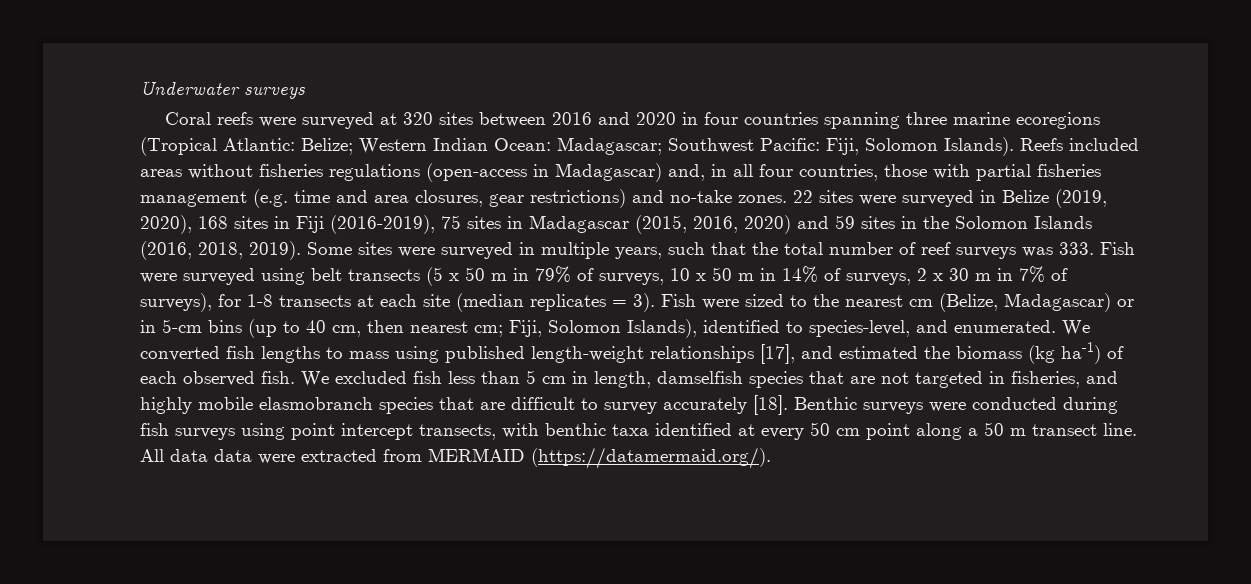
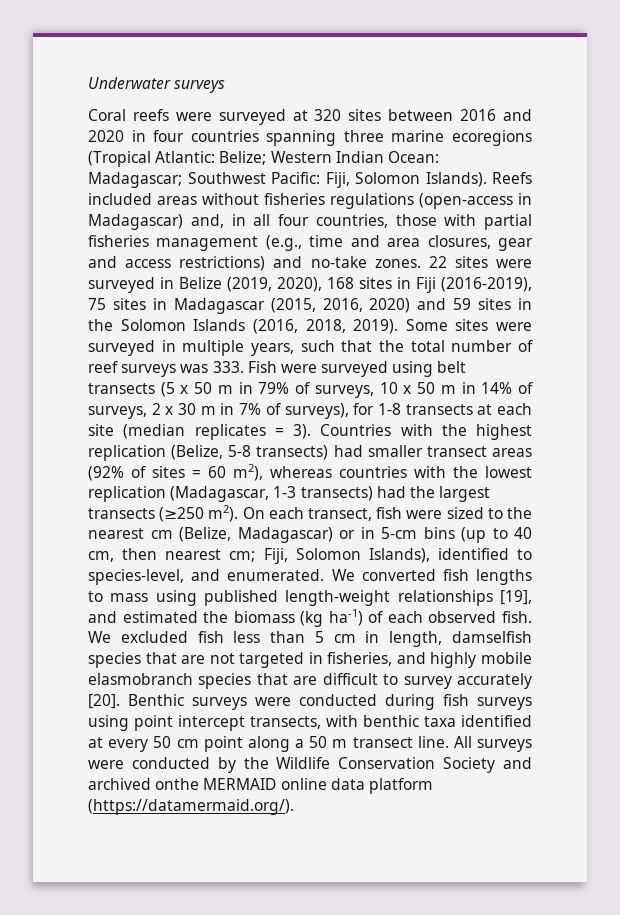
- Reefs included areas without fisheries regulations (open-access in Madagascar) and, in all four countries, those with partial fisheries management (e.g. time and area closures, gear restrictions) and no-take zones.
+ Reefs included areas without fisheries regulations (open-access in Madagascar) and, in all four countries, those with partial fisheries management (e.g., time and area closures, gear and access restrictions) and no-take zones.
- Fish were sized to the nearest cm (Belize, Madagascar) or in 5-cm bins (up to 40 cm, then nearest cm; Fiji, Solomon Islands), identified to species-level, and enumerated.
+ Countries with the highest replication (Belize, 5-8 transects) had smaller transect areas (92% of sites = 60 m2), whereas countries with the lowest replication (Madagascar, 1-3 transects) had the largest transects (≥250 m2). On each transect, fish were sized to the nearest cm (Belize, Madagascar) or in 5-cm bins (up to 40 cm, then nearest cm; Fiji, Solomon Islands), identified to species-level, and enumerated.
- We converted fish lengths to mass using published length-weight relationships [17], and estimated the biomass (kg ha-1) of each observed fish.
+ We converted fish lengths to mass using published length-weight relationships [19], and estimated the biomass (kg ha-1) of each observed fish.
- We excluded fish less than 5 cm in length, damselfish species that are not targeted in fisheries, and highly mobile elasmobranch species that are difficult to survey accurately [18].
+ We excluded fish less than 5 cm in length, damselfish species that are not targeted in fisheries, and highly mobile elasmobranch species that are difficult to survey accurately [20].
- All data data were extracted from MERMAID (https://datamermaid.org/).
+ All surveys were conducted by the Wildlife Conservation Society and archived onthe MERMAID online data platform (https://datamermaid.org/).

